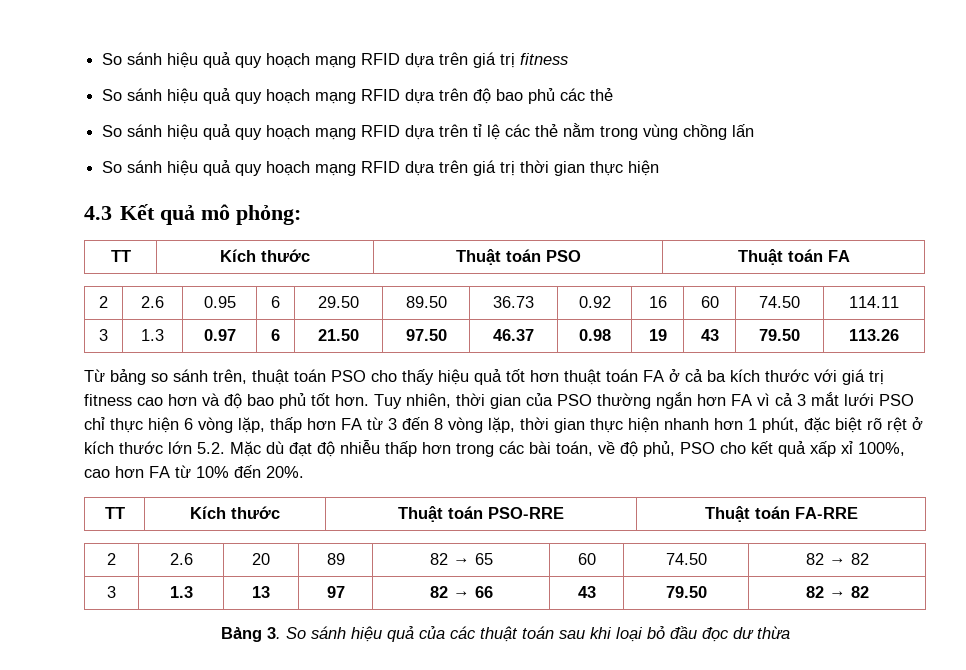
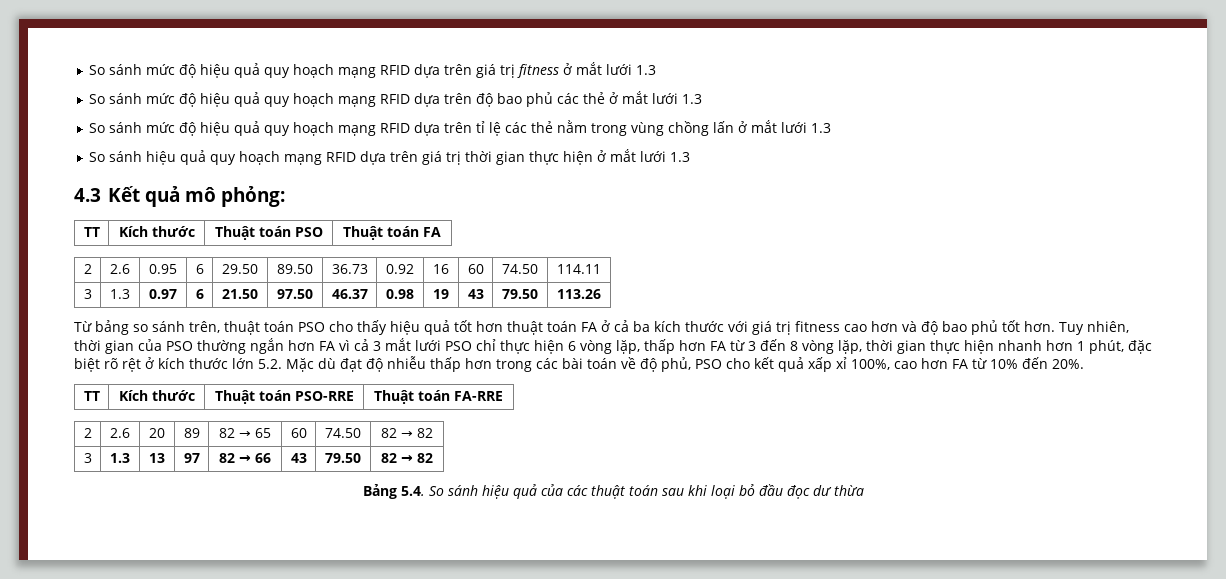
- So sánh hiệu quả quy hoạch mạng RFID dựa trên giá trị fitness
- So sánh hiệu quả quy hoạch mạng RFID dựa trên độ bao phủ các thẻ
- So sánh hiệu quả quy hoạch mạng RFID dựa trên tỉ lệ các thẻ nằm trong vùng chồng lấn
+ So sánh mức độ hiệu quả quy hoạch mạng RFID dựa trên giá trị fitness ở mắt lưới 1.3
+ So sánh mức độ hiệu quả quy hoạch mạng RFID dựa trên độ bao phủ các thẻ ở mắt lưới 1.3
+ So sánh mức độ hiệu quả quy hoạch mạng RFID dựa trên tỉ lệ các thẻ nằm trong vùng chồng lấn ở mắt lưới 1.3
- So sánh hiệu quả quy hoạch mạng RFID dựa trên giá trị thời gian thực hiện
+ So sánh hiệu quả quy hoạch mạng RFID dựa trên giá trị thời gian thực hiện ở mắt lưới 1.3
- Tuy nhiên, thời gian của PSO thường ngắn hơn FA vì cả 3 mắt lưới PSO chỉ thực hiện 6 vòng lặp, thấp hơn FA từ 3 đến 8 vòng lặp, thời gian thực hiện nhanh hơn 1 phút, đặc biệt rõ rệt ở kích thước lớn 5.2. Mặc dù đạt độ nhiễu thấp hơn trong các bài toán, về độ phủ, PSO cho kết quả xấp xỉ 100%, cao hơn FA từ 10% đến 20%.
+ Tuy nhiên, thời gian của PSO thường ngắn hơn FA vì cả 3 mắt lưới PSO chỉ thực hiện 6 vòng lặp, thấp hơn FA từ 3 đến 8 vòng lặp, thời gian thực hiện nhanh hơn 1 phút, đặc biệt rõ rệt ở kích thước lớn 5.2. Mặc dù đạt độ nhiễu thấp hơn trong các bài toán về độ phủ, PSO cho kết quả xấp xỉ 100%, cao hơn FA từ 10% đến 20%.
- Bảng 3. So sánh hiệu quả của các thuật toán sau khi loại bỏ đầu đọc dư thừa
+ Bảng 5.4. So sánh hiệu quả của các thuật toán sau khi loại bỏ đầu đọc dư thừa

